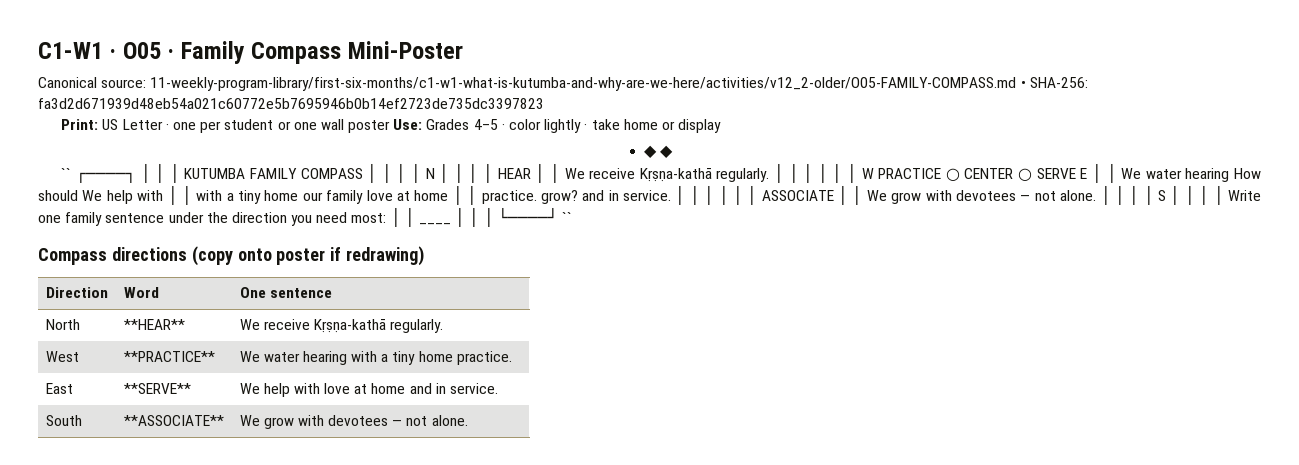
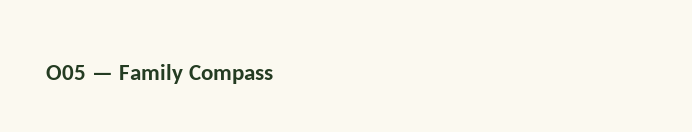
- C1-W1 · O05 · Family Compass Mini-Poster
- Canonical source: 11-weekly-program-library/first-six-months/c1-w1-what-is-kutumba-and-why-are-we-here/activities/v12_2-older/O05-FAMILY-COMPASS.md • SHA-256: fa3d2d671939d48eb54a021c60772e5b7695946b0b14ef2723de735dc3397823
- Print: US Letter · one per student or one wall poster Use: Grades 4–5 · color lightly · take home or display
- ◆ ◆
- `` ┌────┐ │ │ │ KUTUMBA FAMILY COMPASS │ │ │ │ N │ │ │ │ HEAR │ │ We receive Kṛṣṇa-kathā regularly. │ │ │ │ │ │ W PRACTICE ○ CENTER ○ SERVE E │ │ We water hearing How should We help with │ │ with a tiny home our family love at home │ │ practice. grow? and in service. │ │ │ │ │ │ ASSOCIATE │ │ We grow with devotees — not alone. │ │ │ │ S │ │ │ │ Write one family sentence under the direction you need most: │ │ ____ │ │ │ └────┘ ``
- Compass directions (copy onto poster if redrawing)
- Direction | Word | One sentence
- North | **HEAR** | We receive Kṛṣṇa-kathā regularly.
- West | **PRACTICE** | We water hearing with a tiny home practice.
- East | **SERVE** | We help with love at home and in service.
- South | **ASSOCIATE** | We grow with devotees — not alone.
+ O05 — Family Compass

